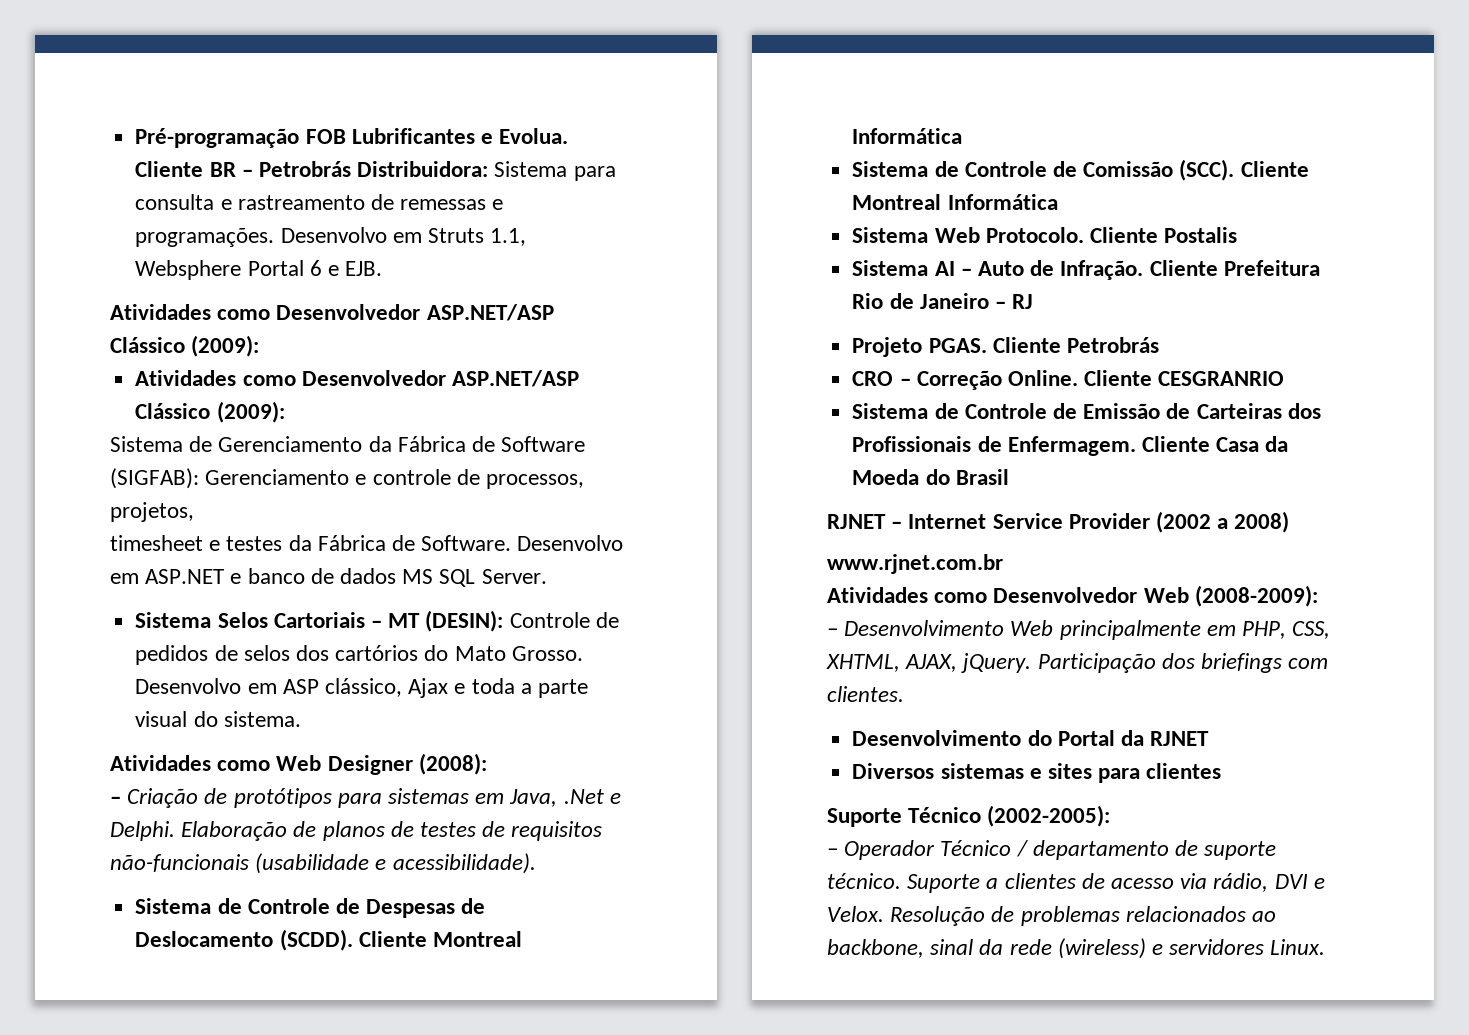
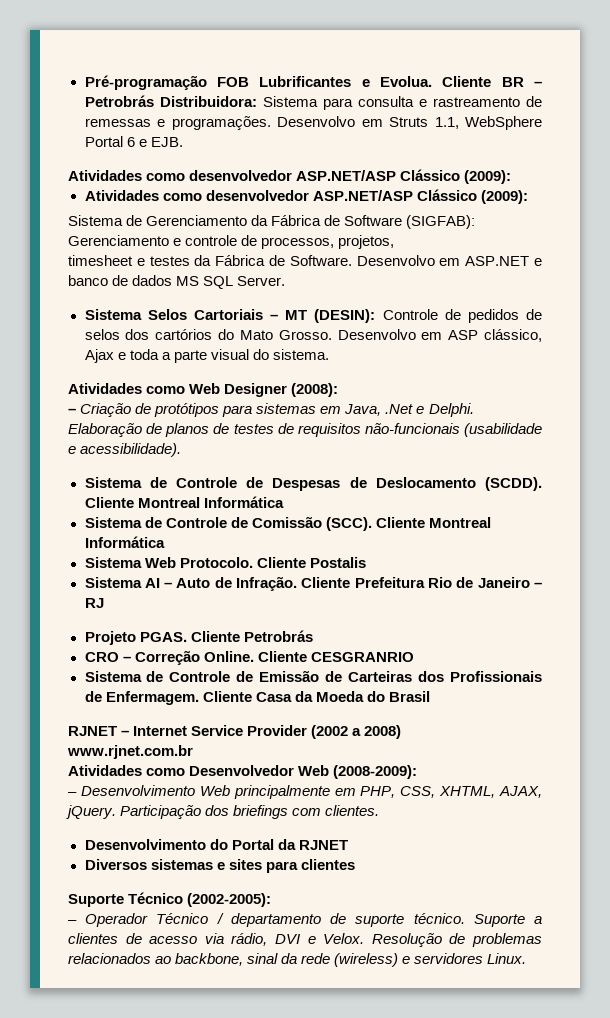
- Desenvolvo em Struts 1.1, Websphere Portal 6 e EJB.
- Atividades como Desenvolvedor ASP.NET/ASP Clássico (2009):
- Atividades como Desenvolvedor ASP.NET/ASP Clássico (2009):
+ Desenvolvo em Struts 1.1, WebSphere Portal 6 e EJB.
+ Atividades como desenvolvedor ASP.NET/ASP Clássico (2009):
+ Atividades como desenvolvedor ASP.NET/ASP Clássico (2009):

